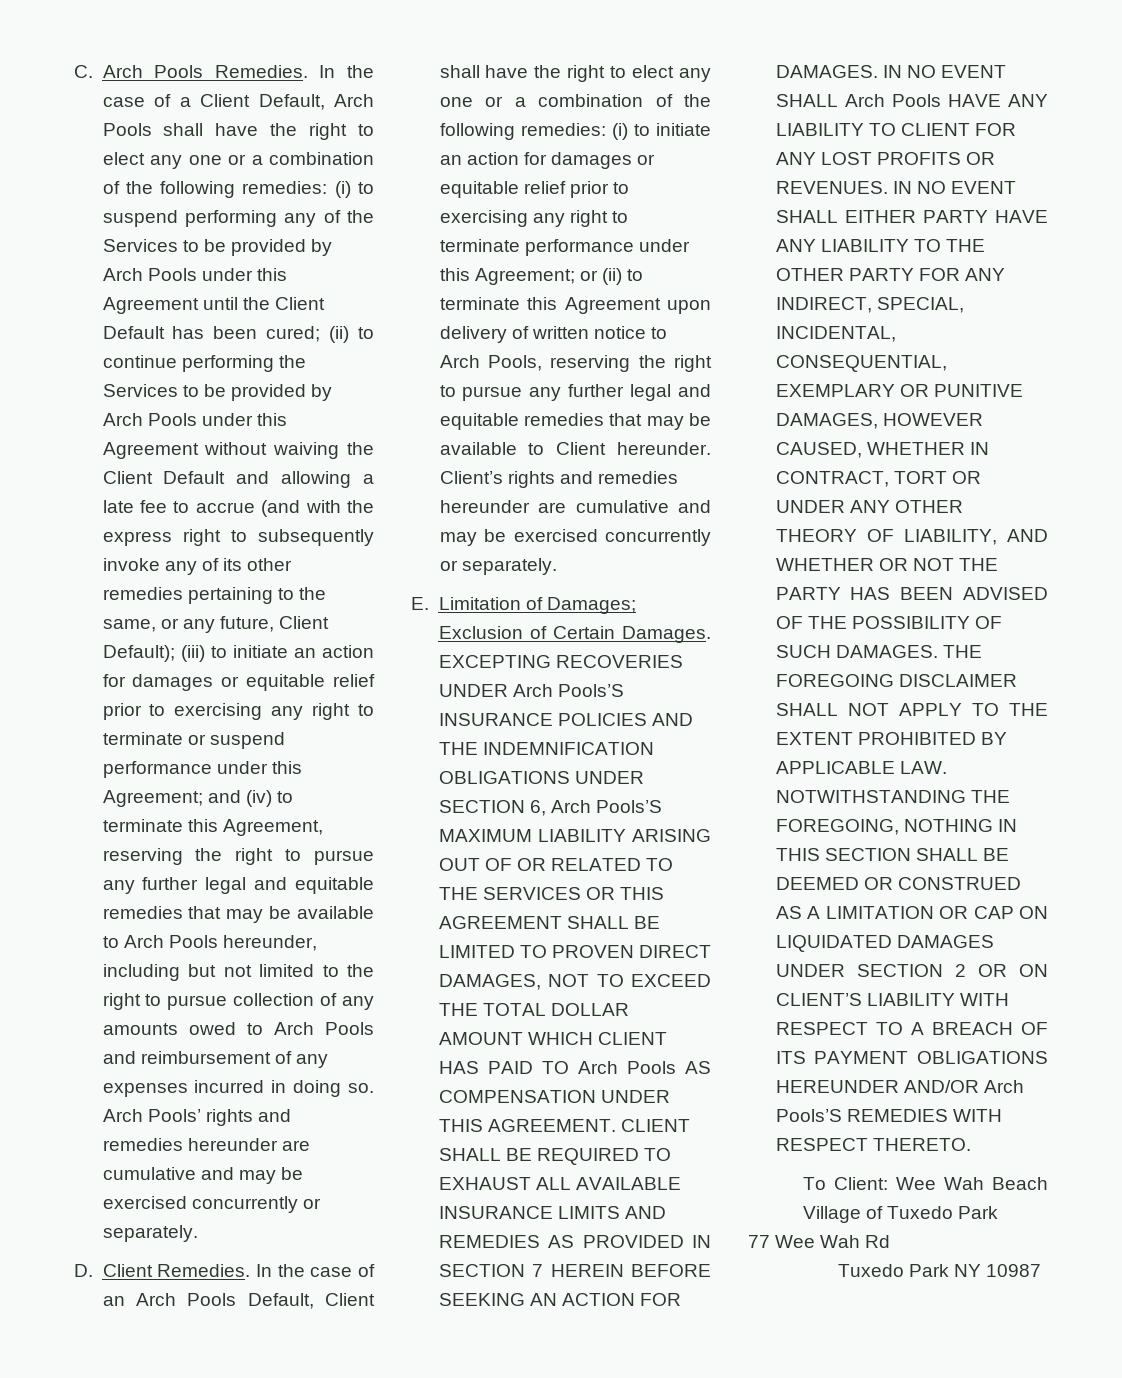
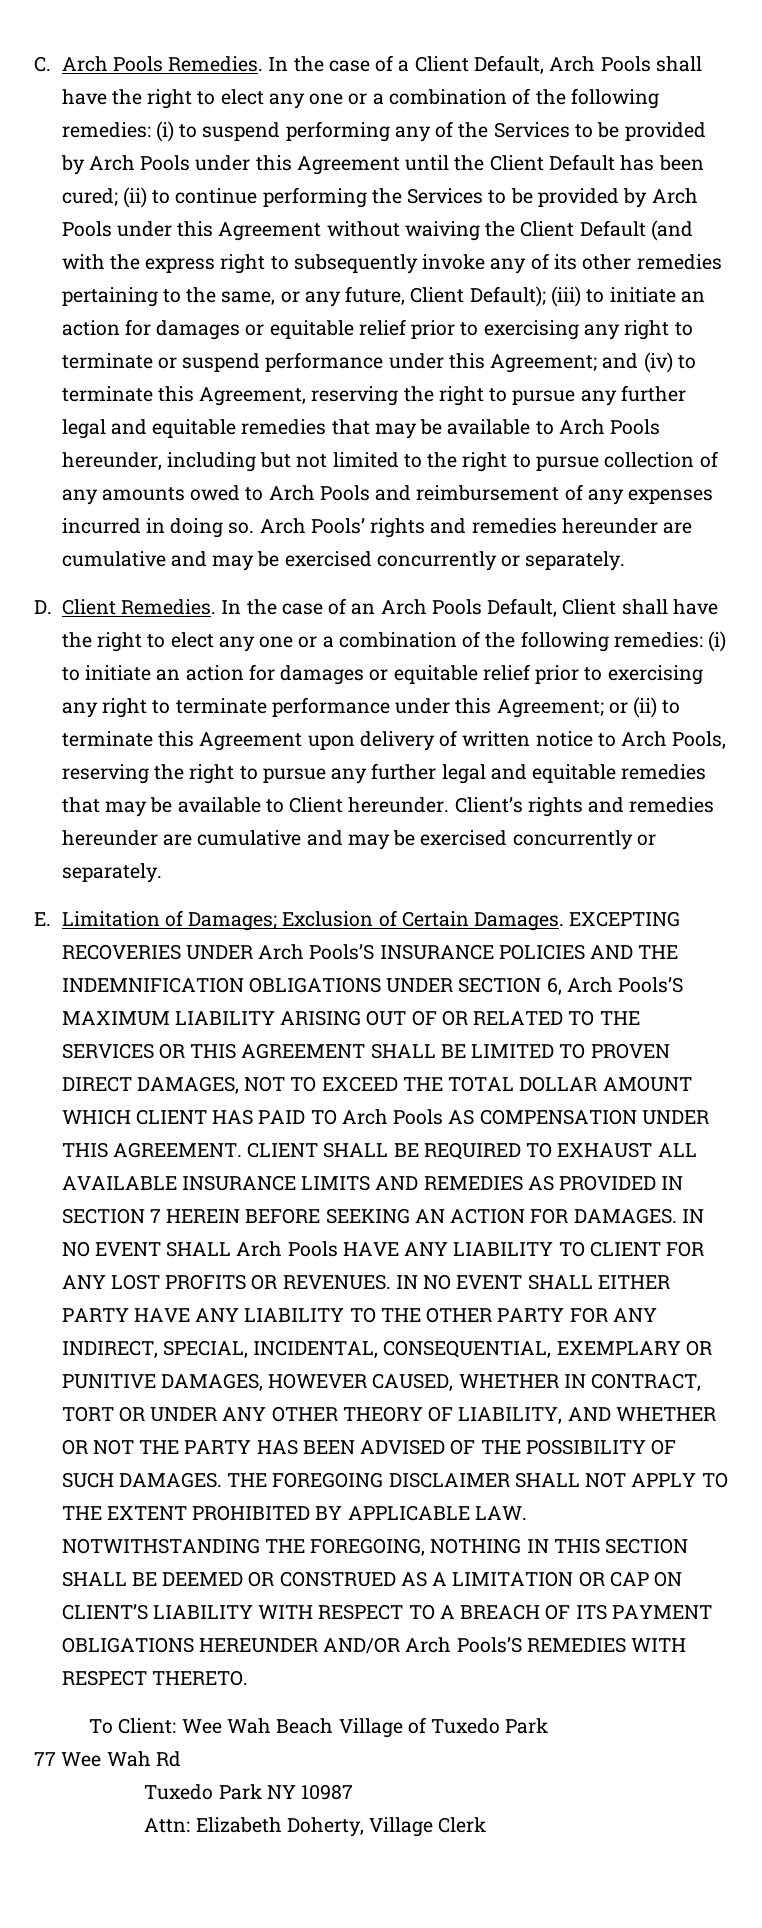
- (ii) to continue performing the Services to be provided by Arch Pools under this Agreement without waiving the Client Default and allowing a late fee to accrue (and with the express right to subsequently invoke any of its other remedies pertaining to the same, or any future, Client Default);
+ (ii) to continue performing the Services to be provided by Arch Pools under this Agreement without waiving the Client Default (and with the express right to subsequently invoke any of its other remedies pertaining to the same, or any future, Client Default);
- THE FOREGOING DISCLAIMER SHALL NOT APPLY TO THE EXTENT PROHIBITED BY APPLICABLE LAW. NOTWITHSTANDING THE FOREGOING, NOTHING IN THIS SECTION SHALL BE DEEMED OR CONSTRUED AS A LIMITATION OR CAP ON LIQUIDATED DAMAGES UNDER SECTION 2 OR ON CLIENT’S LIABILITY WITH RESPECT TO A BREACH OF ITS PAYMENT OBLIGATIONS HEREUNDER AND/OR Arch Pools’S REMEDIES WITH RESPECT THERETO.
+ THE FOREGOING DISCLAIMER SHALL NOT APPLY TO THE EXTENT PROHIBITED BY APPLICABLE LAW. NOTWITHSTANDING THE FOREGOING, NOTHING IN THIS SECTION SHALL BE DEEMED OR CONSTRUED AS A LIMITATION OR CAP ON CLIENT’S LIABILITY WITH RESPECT TO A BREACH OF ITS PAYMENT OBLIGATIONS HEREUNDER AND/OR Arch Pools’S REMEDIES WITH RESPECT THERETO.
+ Attn: Elizabeth Doherty, Village Clerk

